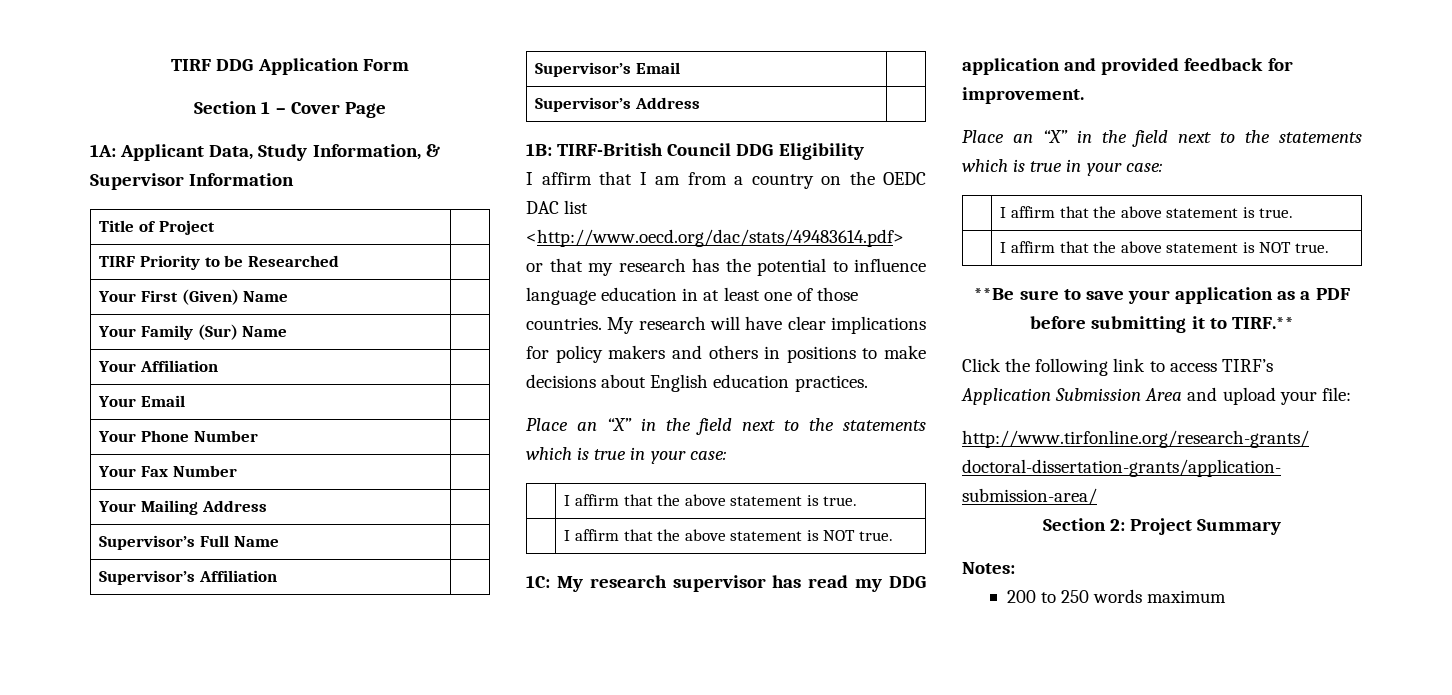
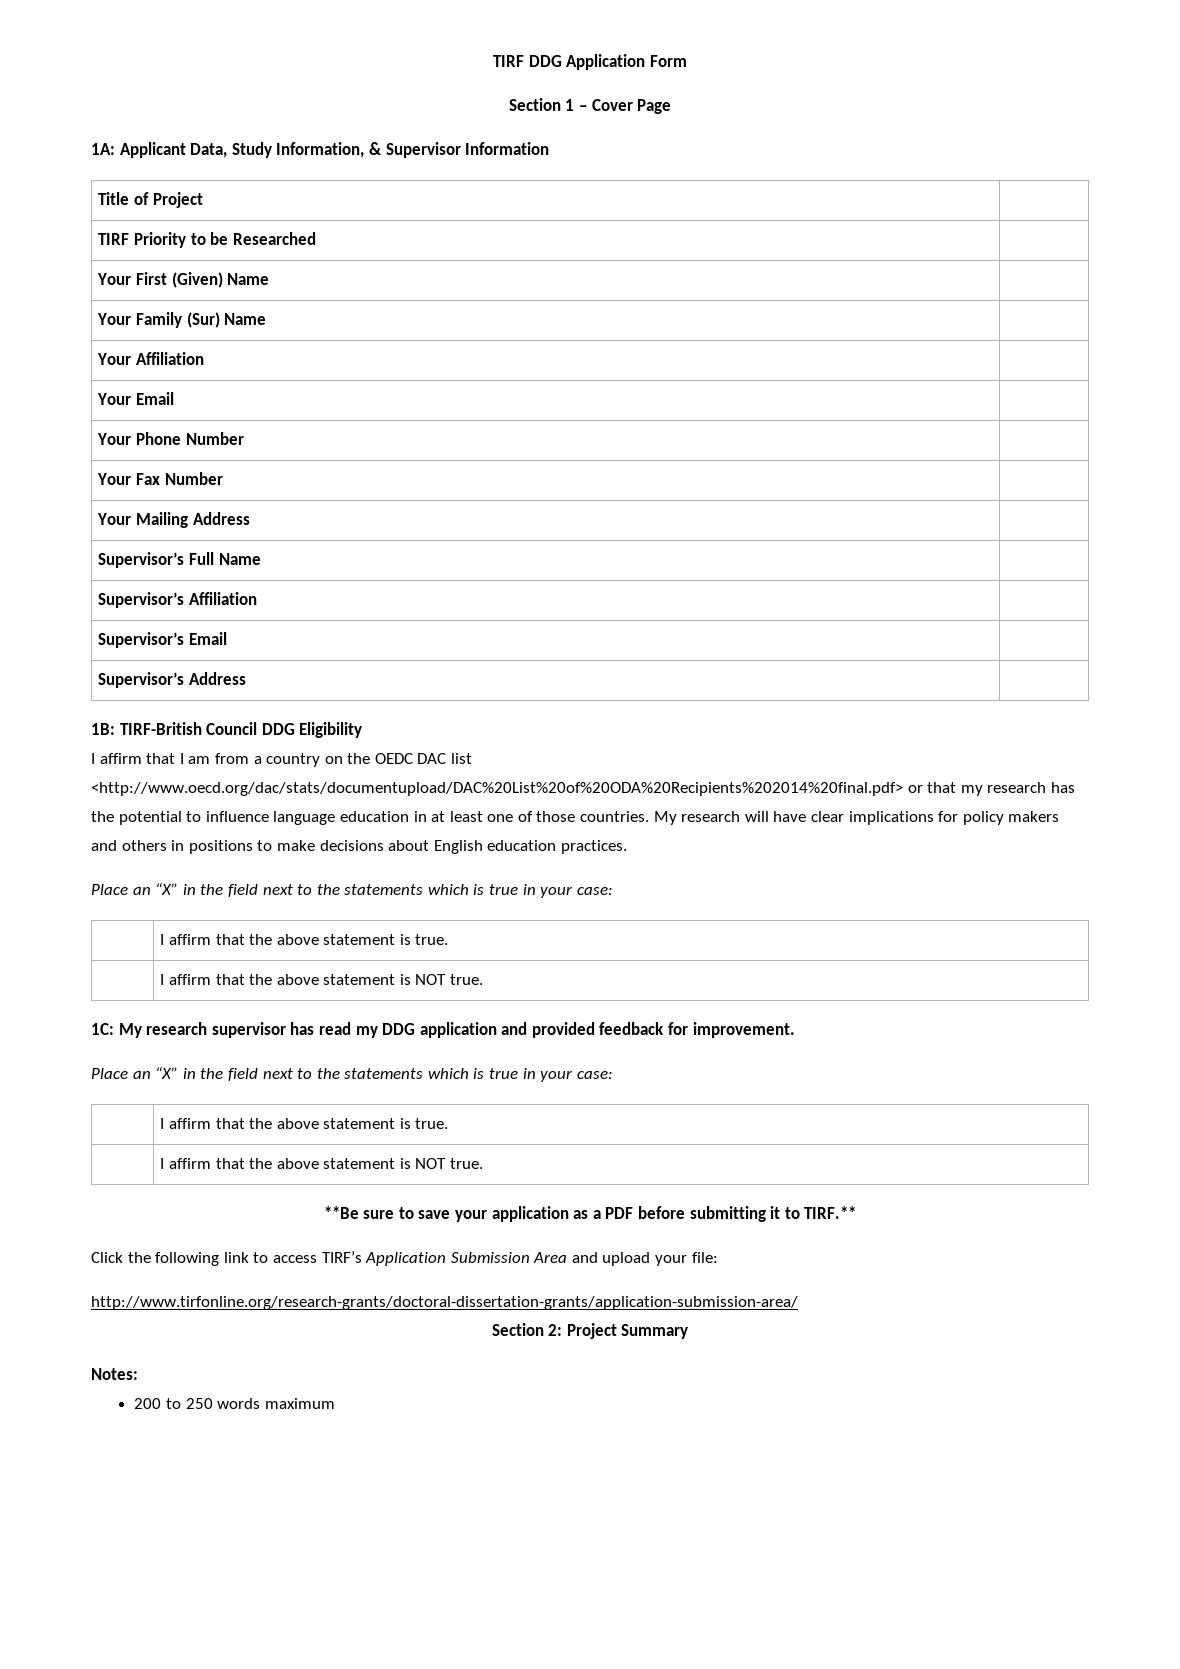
- I affirm that I am from a country on the OEDC DAC list <http://www.oecd.org/dac/stats/49483614.pdf> or that my research has the potential to influence language education in at least one of those countries.
+ I affirm that I am from a country on the OEDC DAC list <http://www.oecd.org/dac/stats/documentupload/DAC%20List%20of%20ODA%20Recipients%202014%20final.pdf> or that my research has the potential to influence language education in at least one of those countries.

